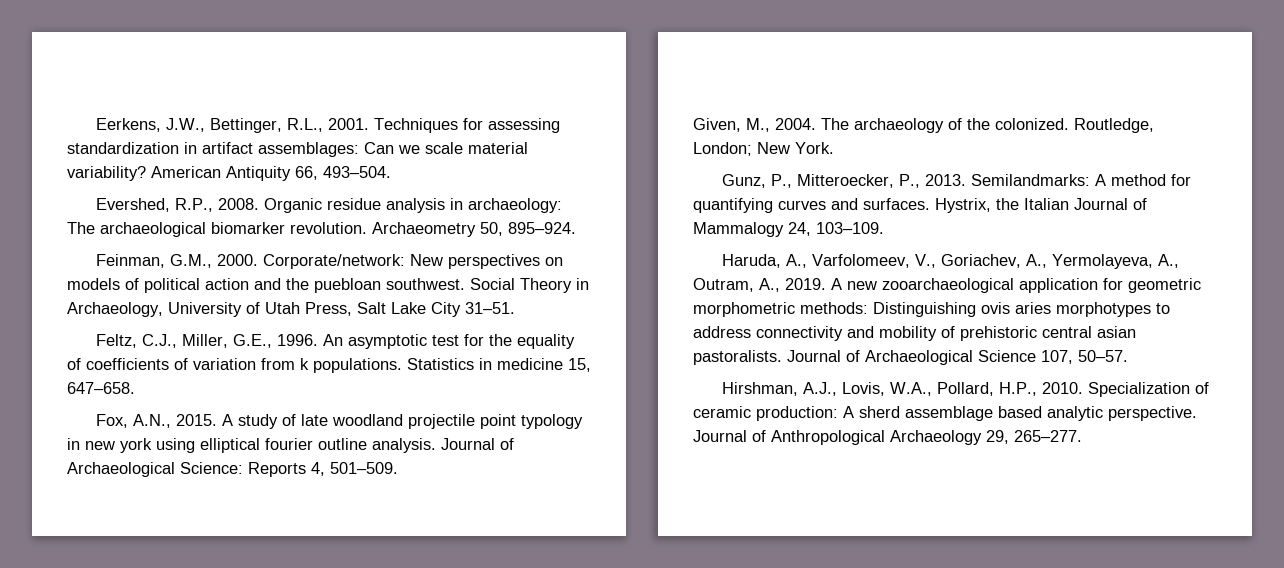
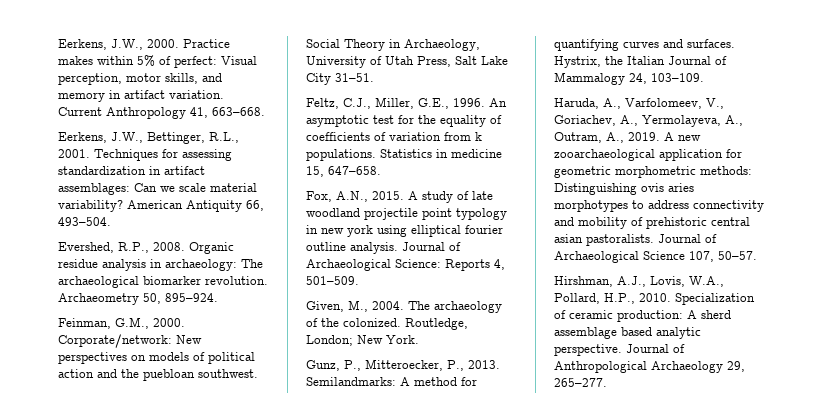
+ Eerkens, J.W., 2000. Practice makes within 5% of perfect: Visual perception, motor skills, and memory in artifact variation. Current Anthropology 41, 663–668.

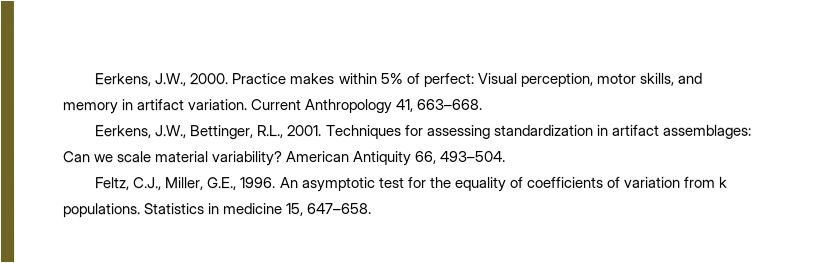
- Evershed, R.P., 2008. Organic residue analysis in archaeology: The archaeological biomarker revolution. Archaeometry 50, 895–924.
- Feinman, G.M., 2000. Corporate/network: New perspectives on models of political action and the puebloan southwest. Social Theory in Archaeology, University of Utah Press, Salt Lake City 31–51.
- Fox, A.N., 2015. A study of late woodland projectile point typology in new york using elliptical fourier outline analysis. Journal of Archaeological Science: Reports 4, 501–509.
- Given, M., 2004. The archaeology of the colonized. Routledge, London; New York.
- Gunz, P., Mitteroecker, P., 2013. Semilandmarks: A method for quantifying curves and surfaces. Hystrix, the Italian Journal of Mammalogy 24, 103–109.
- Haruda, A., Varfolomeev, V., Goriachev, A., Yermolayeva, A., Outram, A., 2019. A new zooarchaeological application for geometric morphometric methods: Distinguishing ovis aries morphotypes to address connectivity and mobility of prehistoric central asian pastoralists. Journal of Archaeological Science 107, 50–57.
- Hirshman, A.J., Lovis, W.A., Pollard, H.P., 2010. Specialization of ceramic production: A sherd assemblage based analytic perspective. Journal of Anthropological Archaeology 29, 265–277.

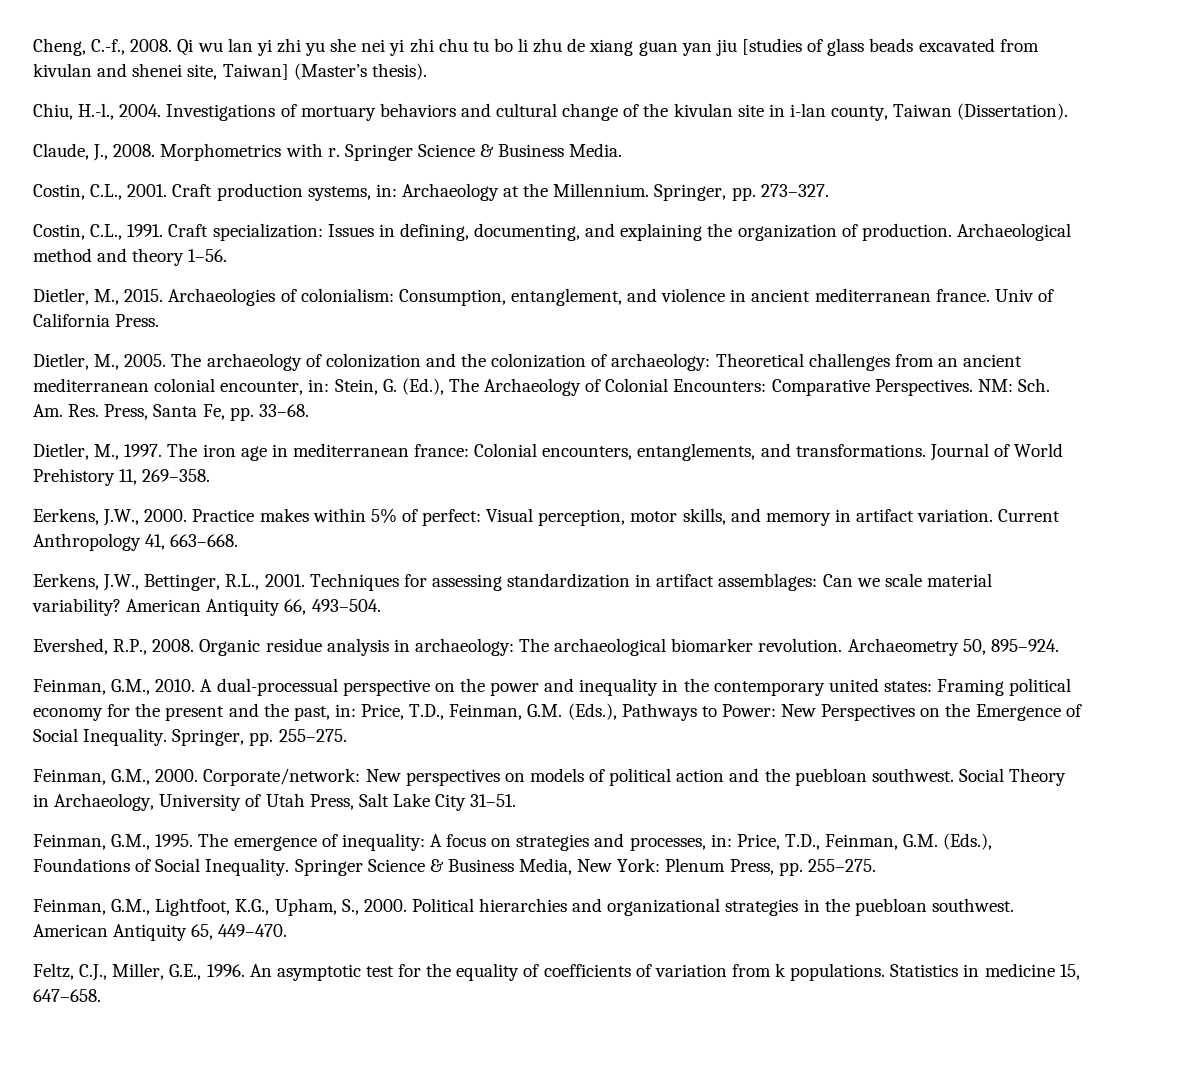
+ Cheng, C.-f., 2008. Qi wu lan yi zhi yu she nei yi zhi chu tu bo li zhu de xiang guan yan jiu [studies of glass beads excavated from kivulan and shenei site, Taiwan] (Master’s thesis).
+ Chiu, H.-l., 2004. Investigations of mortuary behaviors and cultural change of the kivulan site in i-lan county, Taiwan (Dissertation).
+ Claude, J., 2008. Morphometrics with r. Springer Science & Business Media.
+ Costin, C.L., 2001. Craft production systems, in: Archaeology at the Millennium. Springer, pp. 273–327.
+ Costin, C.L., 1991. Craft specialization: Issues in defining, documenting, and explaining the organization of production. Archaeological method and theory 1–56.
+ Dietler, M., 2015. Archaeologies of colonialism: Consumption, entanglement, and violence in ancient mediterranean france. Univ of California Press.
+ Dietler, M., 2005. The archaeology of colonization and the colonization of archaeology: Theoretical challenges from an ancient mediterranean colonial encounter, in: Stein, G. (Ed.), The Archaeology of Colonial Encounters: Comparative Perspectives. NM: Sch. Am. Res. Press, Santa Fe, pp. 33–68.
+ Dietler, M., 1997. The iron age in mediterranean france: Colonial encounters, entanglements, and transformations. Journal of World Prehistory 11, 269–358.
+ Evershed, R.P., 2008. Organic residue analysis in archaeology: The archaeological biomarker revolution. Archaeometry 50, 895–924.
+ Feinman, G.M., 2010. A dual-processual perspective on the power and inequality in the contemporary united states: Framing political economy for the present and the past, in: Price, T.D., Feinman, G.M. (Eds.), Pathways to Power: New Perspectives on the Emergence of Social Inequality. Springer, pp. 255–275.
+ Feinman, G.M., 2000. Corporate/network: New perspectives on models of political action and the puebloan southwest. Social Theory in Archaeology, University of Utah Press, Salt Lake City 31–51.
+ Feinman, G.M., 1995. The emergence of inequality: A focus on strategies and processes, in: Price, T.D., Feinman, G.M. (Eds.), Foundations of Social Inequality. Springer Science & Business Media, New York: Plenum Press, pp. 255–275.
+ Feinman, G.M., Lightfoot, K.G., Upham, S., 2000. Political hierarchies and organizational strategies in the puebloan southwest. American Antiquity 65, 449–470.

